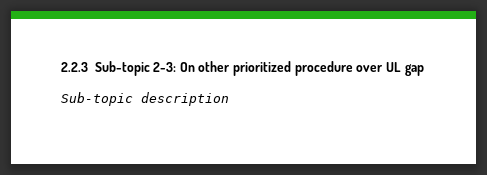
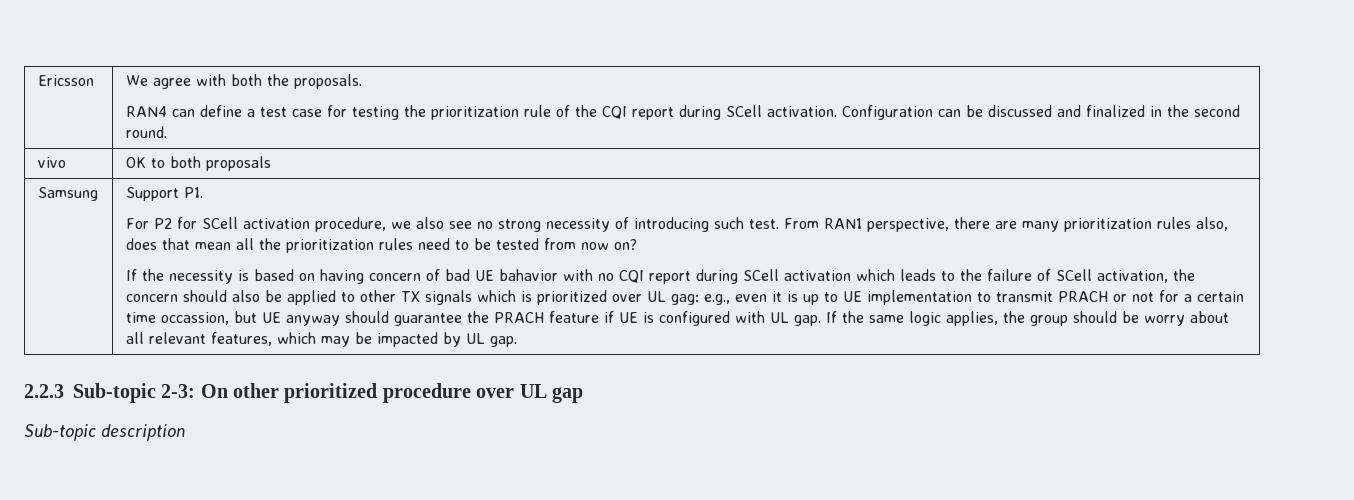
+ Ericsson | We agree with both the proposals.
+ RAN4 can define a test case for testing the prioritization rule of the CQI report during SCell activation. Configuration can be discussed and finalized in the second round.
+ vivo | OK to both proposals
+ Samsung | Support P1.
+ For P2 for SCell activation procedure, we also see no strong necessity of introducing such test. From RAN1 perspective, there are many prioritization rules also, does that mean all the prioritization rules need to be tested from now on?
+ If the necessity is based on having concern of bad UE bahavior with no CQI report during SCell activation which leads to the failure of SCell activation, the concern should also be applied to other TX signals which is prioritized over UL gag: e.g., even it is up to UE implementation to transmit PRACH or not for a certain time occassion, but UE anyway should guarantee the PRACH feature if UE is configured with UL gap. If the same logic applies, the group should be worry about all relevant features, which may be impacted by UL gap.

